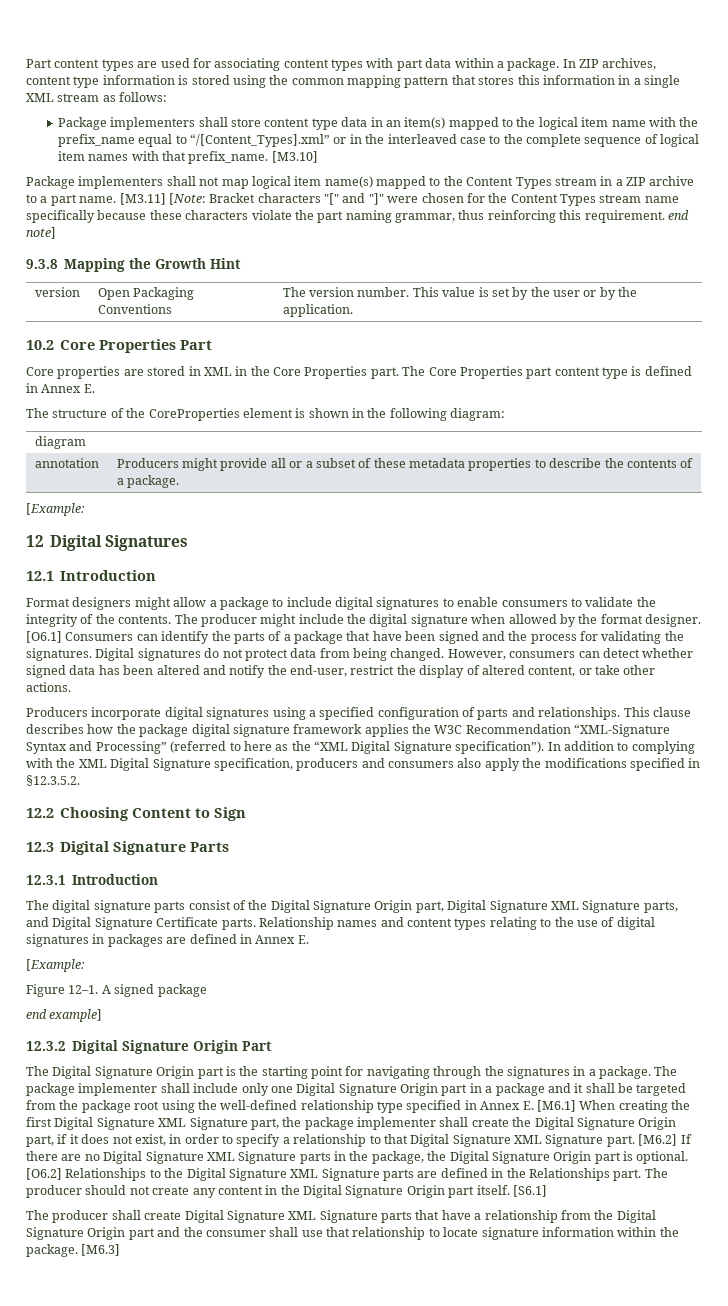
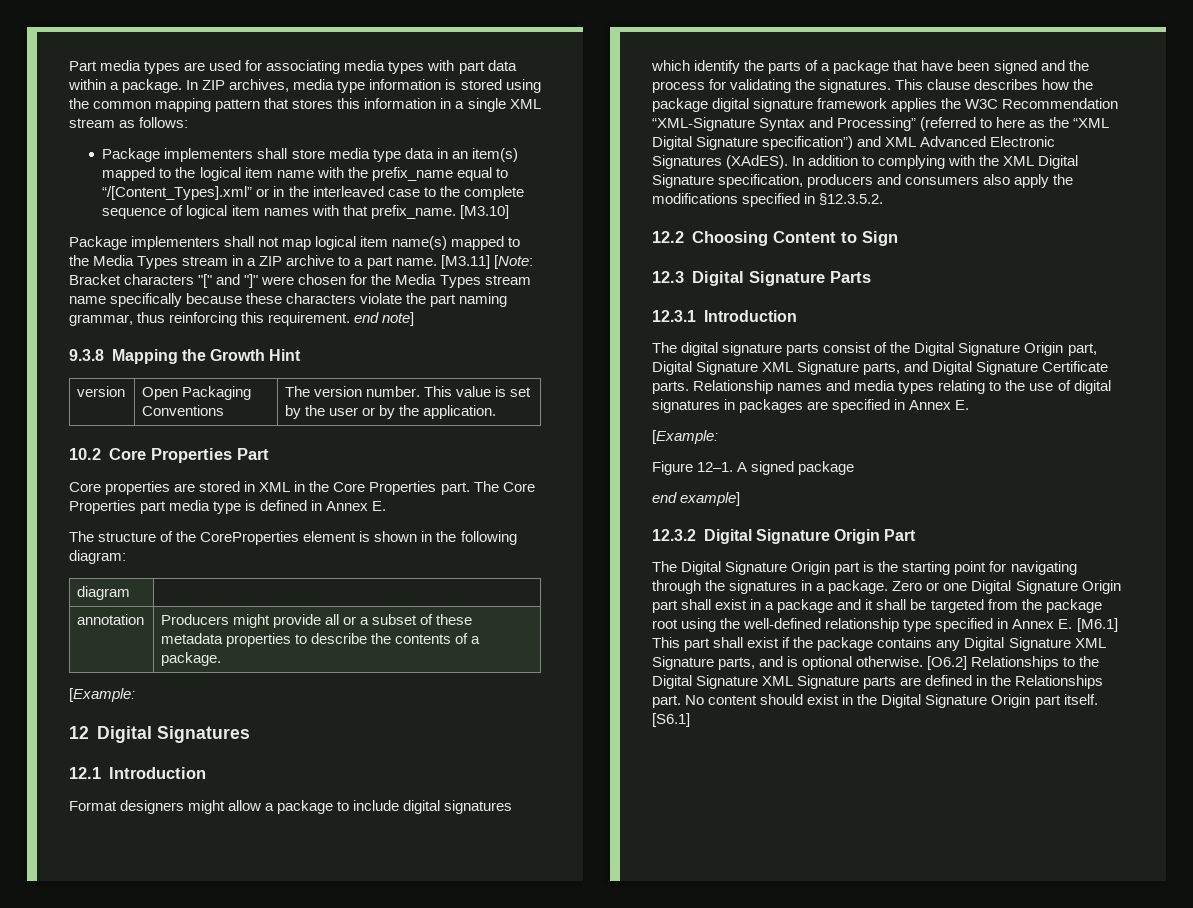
- Part content types are used for associating content types with part data within a package.
+ Part media types are used for associating media types with part data within a package.
- In ZIP archives, content type information is stored using the common mapping pattern that stores this information in a single XML stream as follows:
+ In ZIP archives, media type information is stored using the common mapping pattern that stores this information in a single XML stream as follows:
- Package implementers shall store content type data in an item(s) mapped to the logical item name with the prefix_name equal to “/[Content_Types].xml” or in the interleaved case to the complete sequence of logical item names with that prefix_name.
+ Package implementers shall store media type data in an item(s) mapped to the logical item name with the prefix_name equal to “/[Content_Types].xml” or in the interleaved case to the complete sequence of logical item names with that prefix_name.
- Package implementers shall not map logical item name(s) mapped to the Content Types stream in a ZIP archive to a part name.
+ Package implementers shall not map logical item name(s) mapped to the Media Types stream in a ZIP archive to a part name.
- [M3.11] [Note: Bracket characters "[" and "]" were chosen for the Content Types stream name specifically because these characters violate the part naming grammar, thus reinforcing this requirement. end note]
+ [M3.11] [Note: Bracket characters "[" and "]" were chosen for the Media Types stream name specifically because these characters violate the part naming grammar, thus reinforcing this requirement. end note]
- The Core Properties part content type is defined in Annex E.
+ The Core Properties part media type is defined in Annex E.
- Format designers might allow a package to include digital signatures to enable consumers to validate the integrity of the contents. The producer might include the digital signature when allowed by the format designer. [O6.1] Consumers can identify the parts of a package that have been signed and the process for validating the signatures.
+ Format designers might allow a package to include digital signatures which identify the parts of a package that have been signed and the process for validating the signatures.
- Digital signatures do not protect data from being changed. However, consumers can detect whether signed data has been altered and notify the end-user, restrict the display of altered content, or take other actions.
- Producers incorporate digital signatures using a specified configuration of parts and relationships.
- This clause describes how the package digital signature framework applies the W3C Recommendation “XML-Signature Syntax and Processing” (referred to here as the “XML Digital Signature specification”).
+ This clause describes how the package digital signature framework applies the W3C Recommendation “XML-Signature Syntax and Processing” (referred to here as the “XML Digital Signature specification”) and XML Advanced Electronic Signatures (XAdES).
- Relationship names and content types relating to the use of digital signatures in packages are defined in Annex E.
+ Relationship names and media types relating to the use of digital signatures in packages are specified in Annex E.
- The package implementer shall include only one Digital Signature Origin part in a package and it shall be targeted from the package root using the well-defined relationship type specified in Annex E. [M6.1] When creating the first Digital Signature XML Signature part, the package implementer shall create the Digital Signature Origin part, if it does not exist, in order to specify a relationship to that Digital Signature XML Signature part. [M6.2] If there are no Digital Signature XML Signature parts in the package, the Digital Signature Origin part is optional.
+ Zero or one Digital Signature Origin part shall exist in a package and it shall be targeted from the package root using the well-defined relationship type specified in Annex E. [M6.1] This part shall exist if the package contains any Digital Signature XML Signature parts, and is optional otherwise.
- The producer should not create any content in the Digital Signature Origin part itself.
+ No content should exist in the Digital Signature Origin part itself.
- The producer shall create Digital Signature XML Signature parts that have a relationship from the Digital Signature Origin part and the consumer shall use that relationship to locate signature information within the package. [M6.3]

